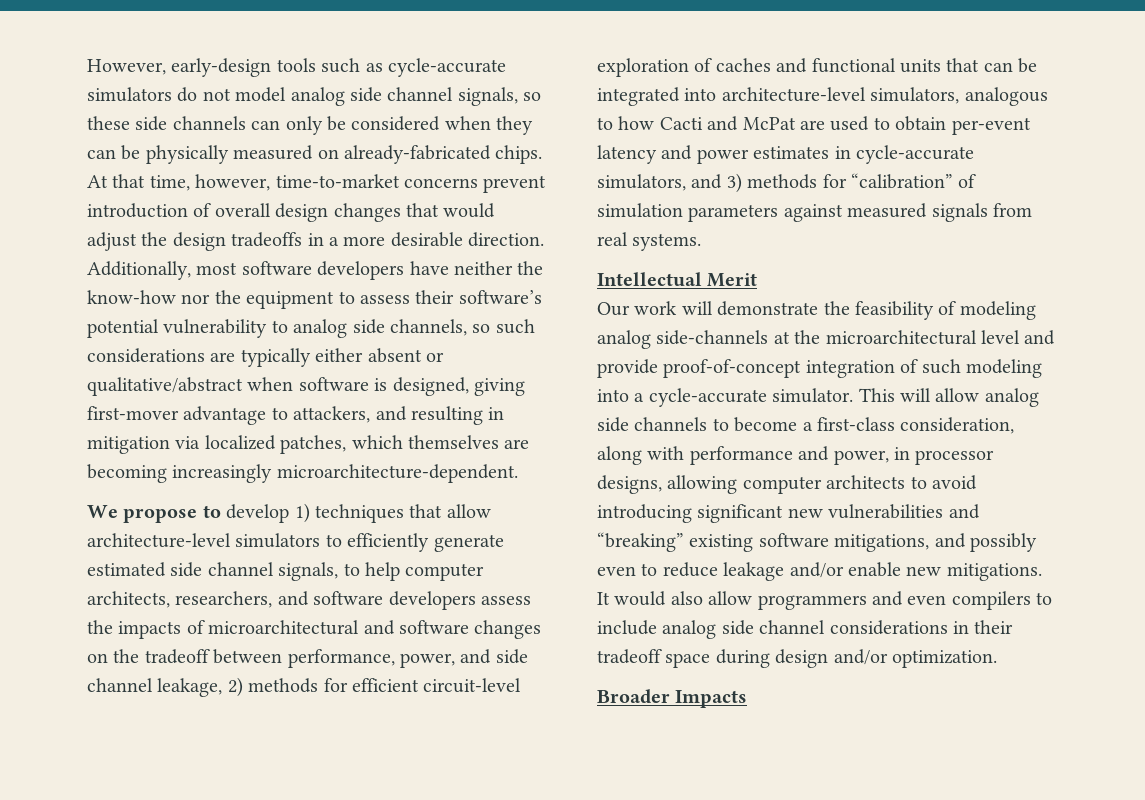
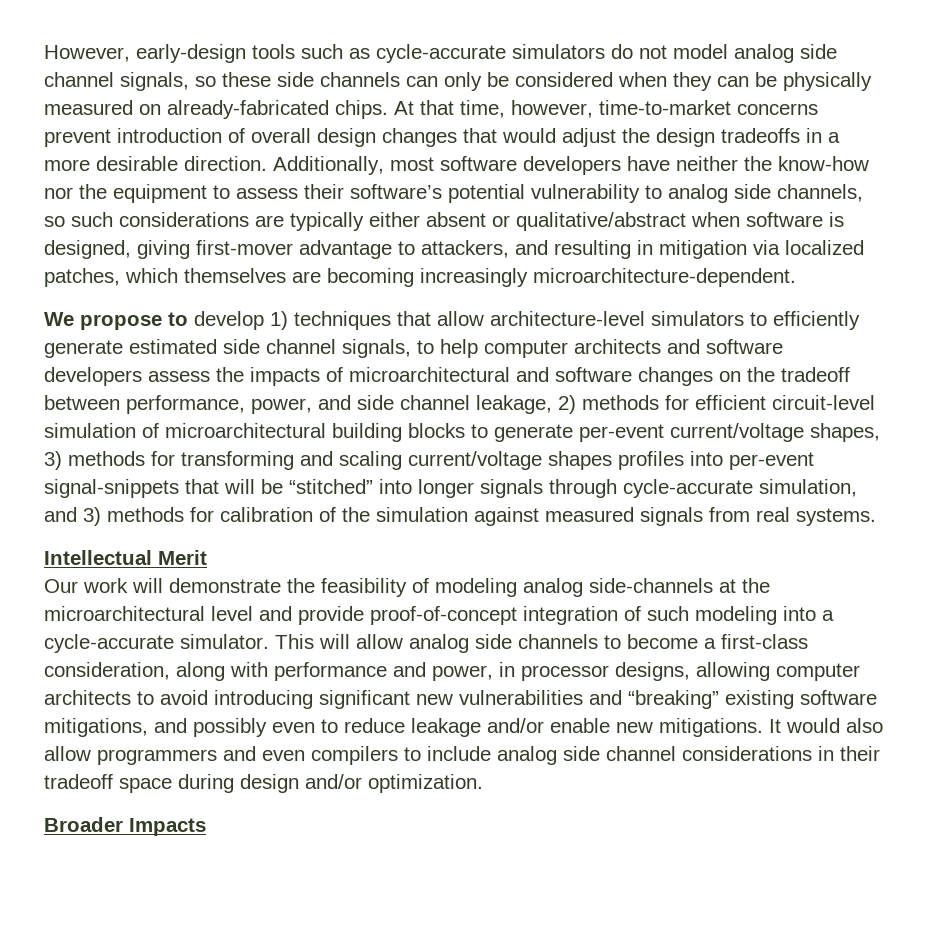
- We propose to develop 1) techniques that allow architecture-level simulators to efficiently generate estimated side channel signals, to help computer architects, researchers, and software developers assess the impacts of microarchitectural and software changes on the tradeoff between performance, power, and side channel leakage, 2) methods for efficient circuit-level exploration of caches and functional units that can be integrated into architecture-level simulators, analogous to how Cacti and McPat are used to obtain per-event latency and power estimates in cycle-accurate simulators, and 3) methods for “calibration” of simulation parameters against measured signals from real systems.
+ We propose to develop 1) techniques that allow architecture-level simulators to efficiently generate estimated side channel signals, to help computer architects and software developers assess the impacts of microarchitectural and software changes on the tradeoff between performance, power, and side channel leakage, 2) methods for efficient circuit-level simulation of microarchitectural building blocks to generate per-event current/voltage shapes, 3) methods for transforming and scaling current/voltage shapes profiles into per-event signal-snippets that will be “stitched” into longer signals through cycle-accurate simulation, and 3) methods for calibration of the simulation against measured signals from real systems.

